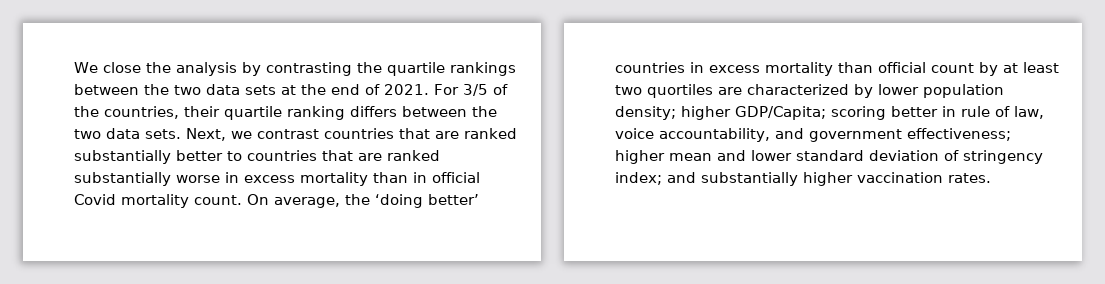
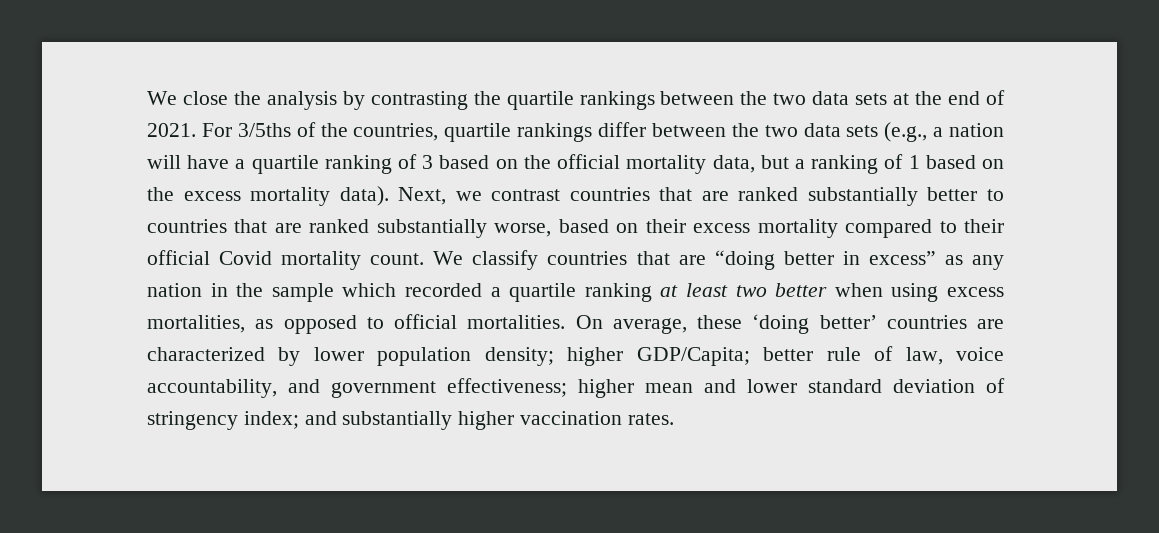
- For 3/5 of the countries, their quartile ranking differs between the two data sets.
+ For 3/5ths of the countries, quartile rankings differ between the two data sets (e.g., a nation will have a quartile ranking of 3 based on the official mortality data, but a ranking of 1 based on the excess mortality data).
- Next, we contrast countries that are ranked substantially better to countries that are ranked substantially worse in excess mortality than in official Covid mortality count.
+ Next, we contrast countries that are ranked substantially better to countries that are ranked substantially worse, based on their excess mortality compared to their official Covid mortality count. We classify countries that are “doing better in excess” as any nation in the sample which recorded a quartile ranking at least two better when using excess mortalities, as opposed to official mortalities.
- On average, the ‘doing better’ countries in excess mortality than official count by at least two quortiles are characterized by lower population density; higher GDP/Capita; scoring better in rule of law, voice accountability, and government effectiveness; higher mean and lower standard deviation of stringency index; and substantially higher vaccination rates.
+ On average, these ‘doing better’ countries are characterized by lower population density; higher GDP/Capita; better rule of law, voice accountability, and government effectiveness; higher mean and lower standard deviation of stringency index; and substantially higher vaccination rates.

